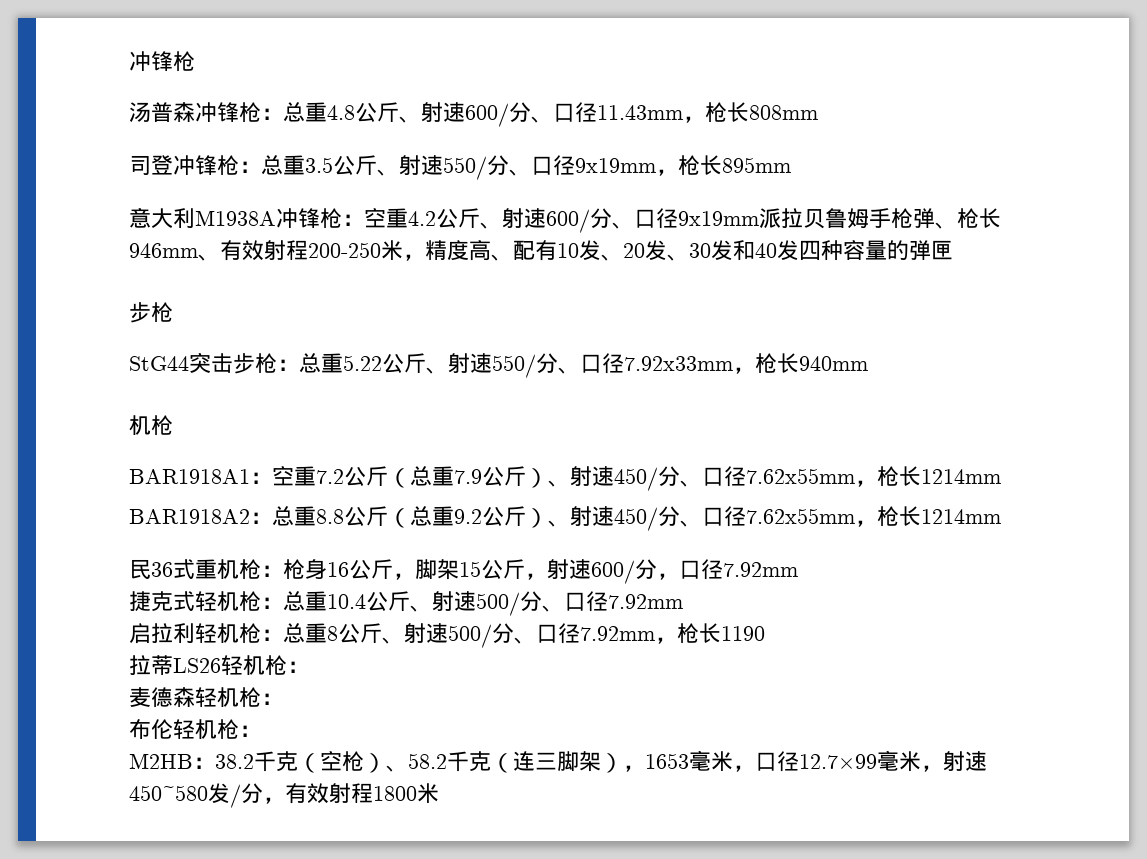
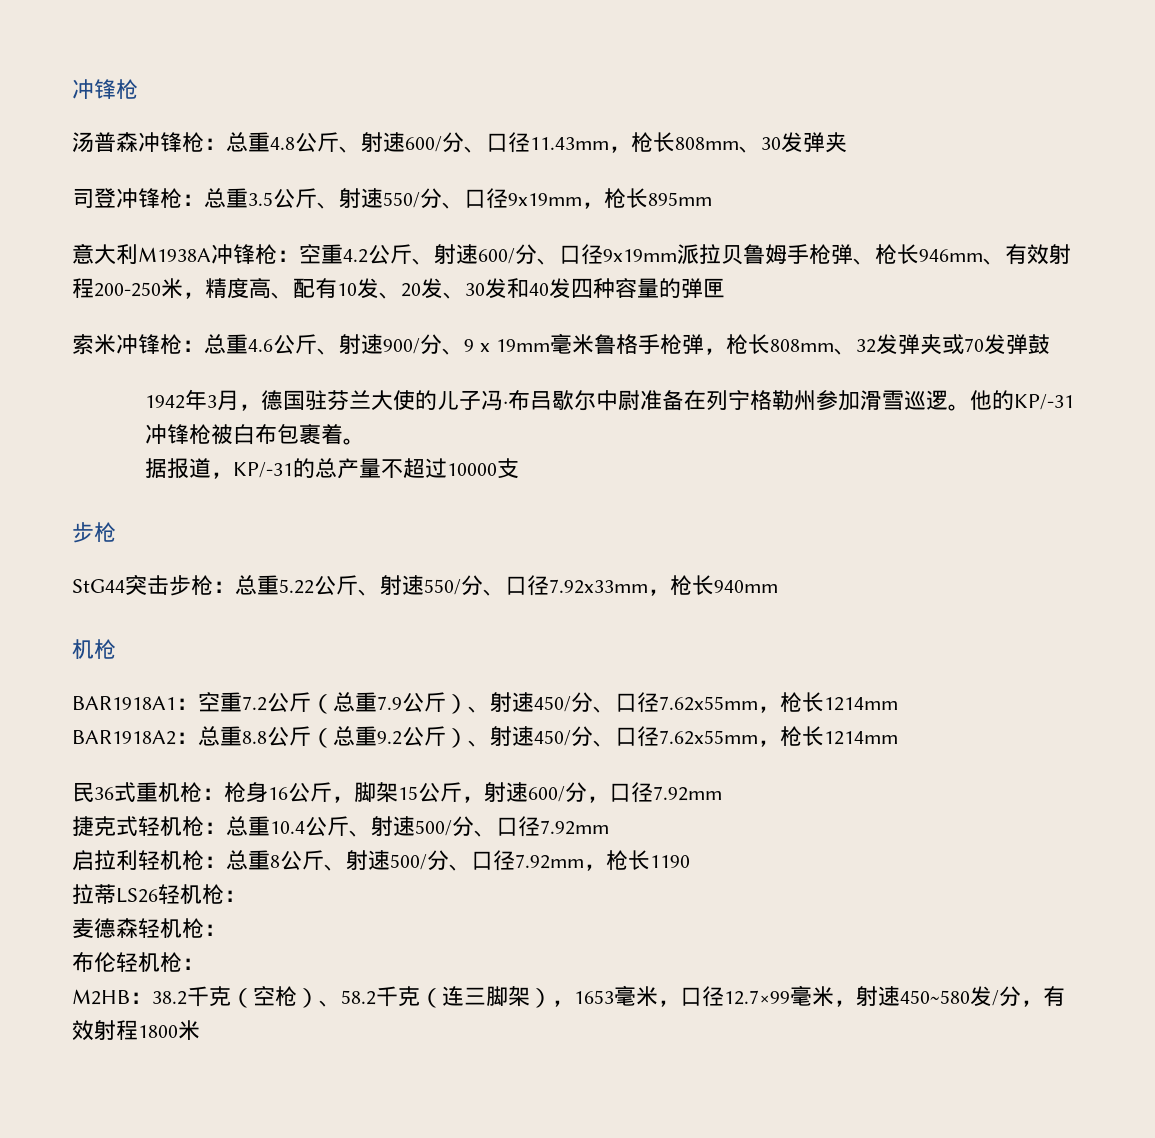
- 汤普森冲锋枪：总重4.8公斤、射速600/分、口径11.43mm，枪长808mm
+ 汤普森冲锋枪：总重4.8公斤、射速600/分、口径11.43mm，枪长808mm、30发弹夹
+ 索米冲锋枪：总重4.6公斤、射速900/分、9 x 19mm毫米鲁格手枪弹，枪长808mm、32发弹夹或70发弹鼓
+ 1942年3月，德国驻芬兰大使的儿子冯·布吕歇尔中尉准备在列宁格勒州参加滑雪巡逻。他的KP/-31冲锋枪被白布包裹着。
+ 据报道，KP/-31的总产量不超过10000支

